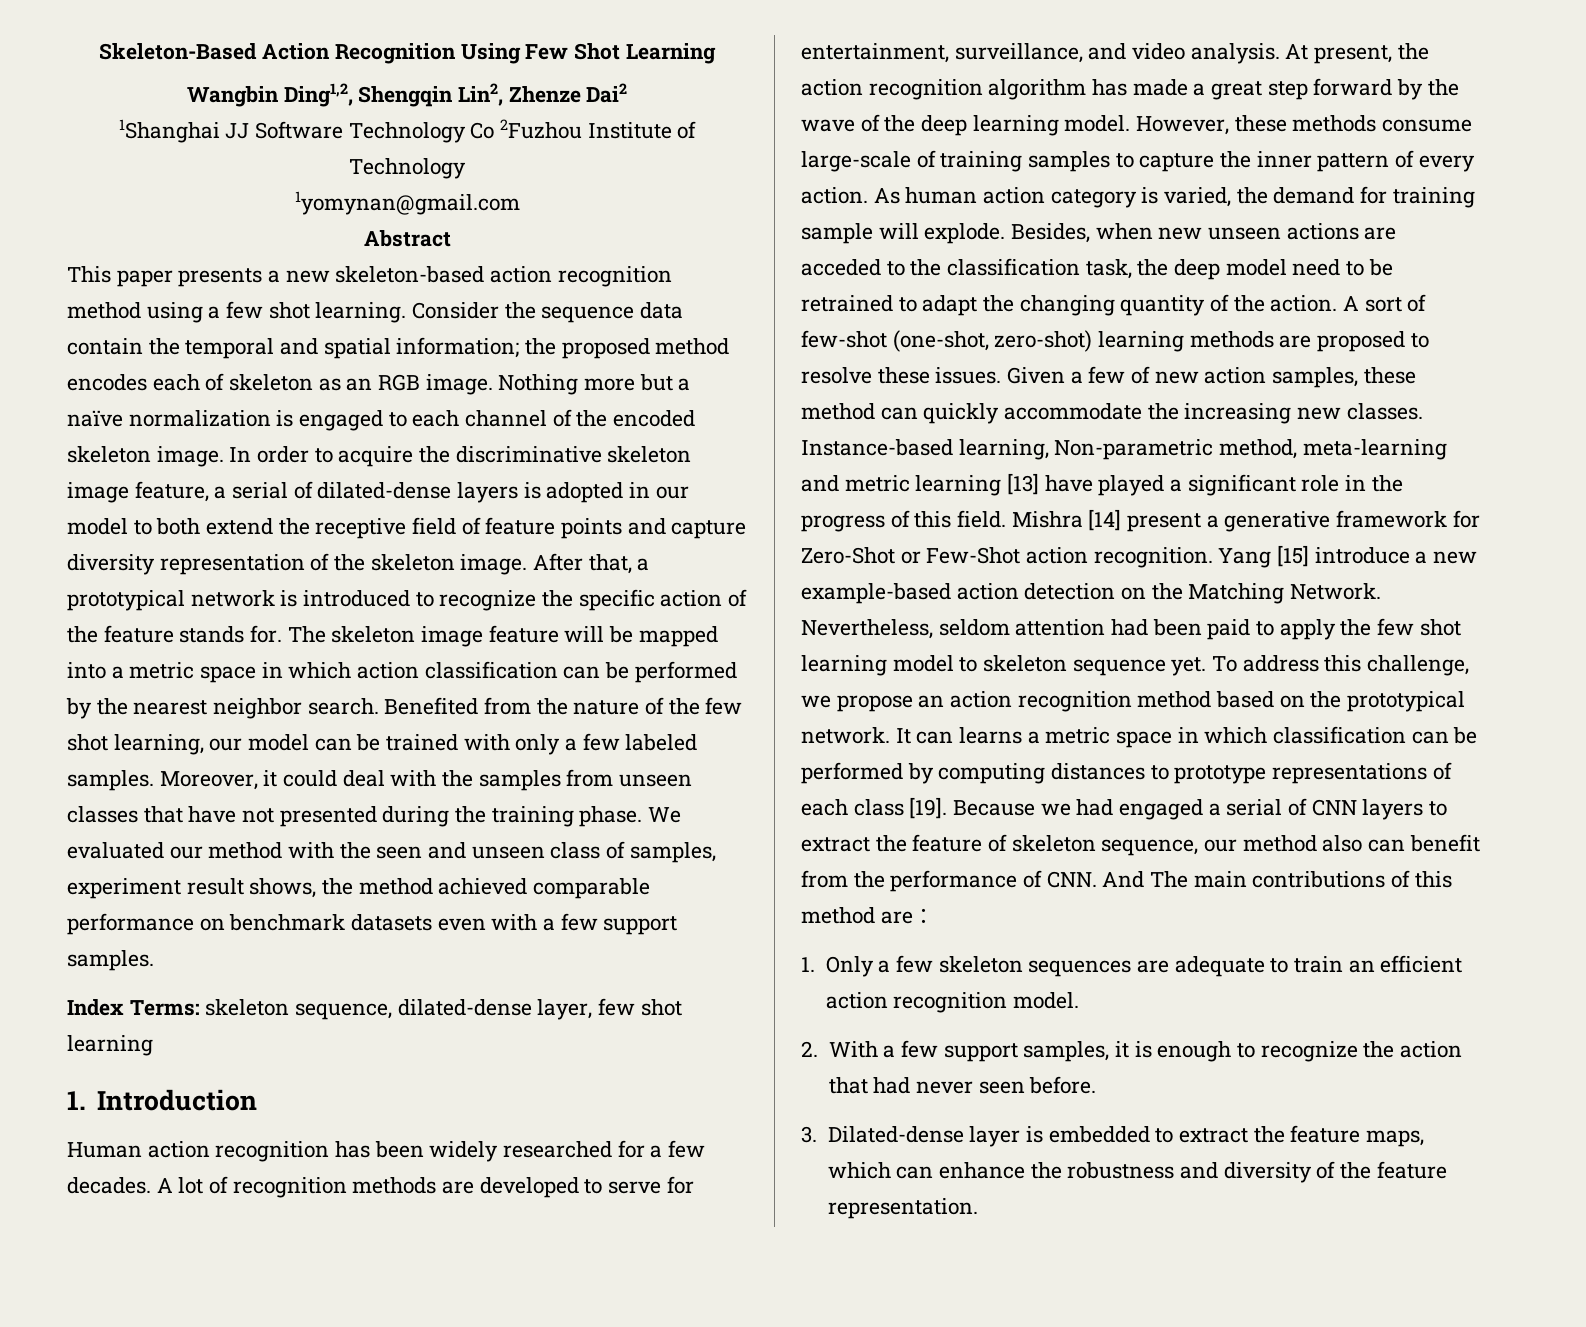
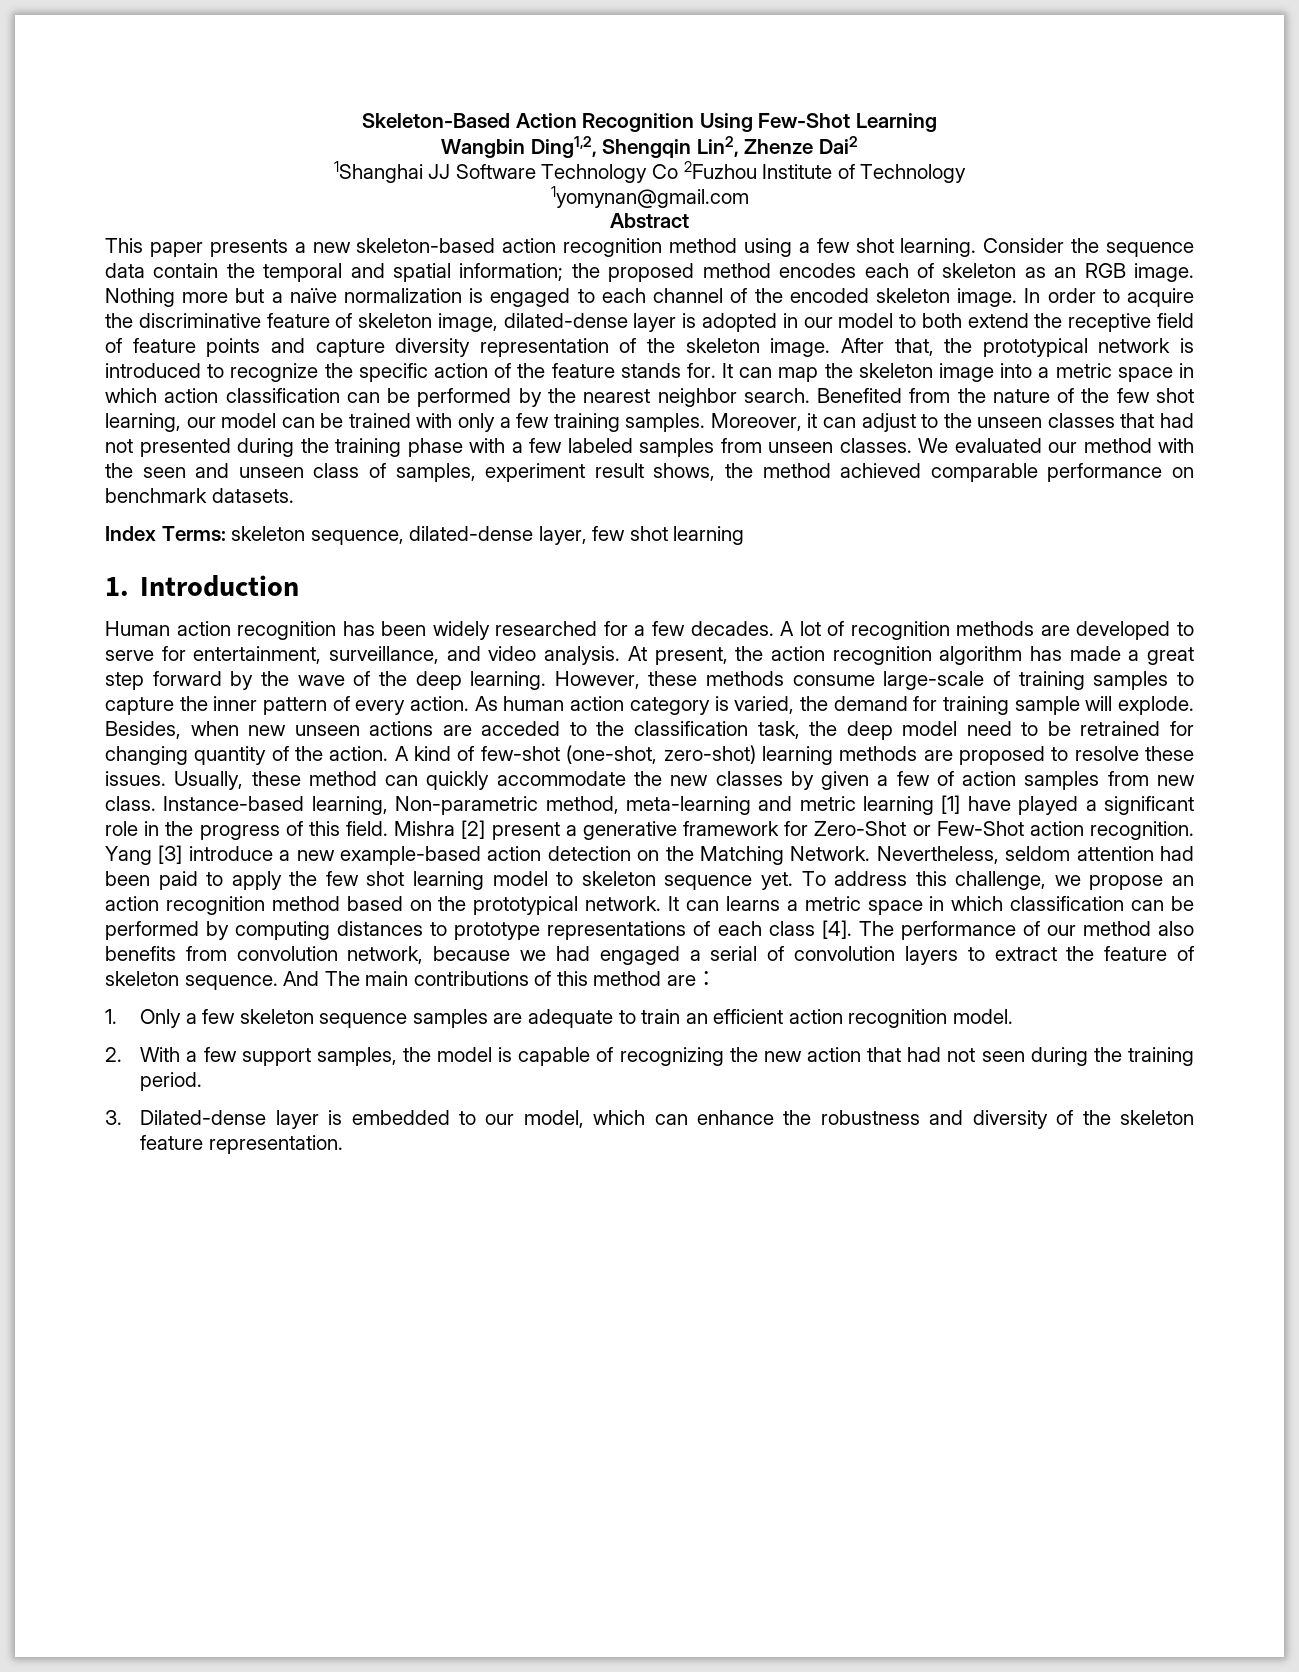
- Skeleton-Based Action Recognition Using Few Shot Learning
+ Skeleton-Based Action Recognition Using Few-Shot Learning
- In order to acquire the discriminative skeleton image feature, a serial of dilated-dense layers is adopted in our model to both extend the receptive field of feature points and capture diversity representation of the skeleton image.
+ In order to acquire the discriminative feature of skeleton image, dilated-dense layer is adopted in our model to both extend the receptive field of feature points and capture diversity representation of the skeleton image.
- After that, a prototypical network is introduced to recognize the specific action of the feature stands for.
+ After that, the prototypical network is introduced to recognize the specific action of the feature stands for.
- The skeleton image feature will be mapped into a metric space in which action classification can be performed by the nearest neighbor search.
+ It can map the skeleton image into a metric space in which action classification can be performed by the nearest neighbor search.
- Benefited from the nature of the few shot learning, our model can be trained with only a few labeled samples.
+ Benefited from the nature of the few shot learning, our model can be trained with only a few training samples.
- Moreover, it could deal with the samples from unseen classes that have not presented during the training phase.
+ Moreover, it can adjust to the unseen classes that had not presented during the training phase with a few labeled samples from unseen classes.
- We evaluated our method with the seen and unseen class of samples, experiment result shows, the method achieved comparable performance on benchmark datasets even with a few support samples.
+ We evaluated our method with the seen and unseen class of samples, experiment result shows, the method achieved comparable performance on benchmark datasets.
- At present, the action recognition algorithm has made a great step forward by the wave of the deep learning model.
+ At present, the action recognition algorithm has made a great step forward by the wave of the deep learning.
- Besides, when new unseen actions are acceded to the classification task, the deep model need to be retrained to adapt the changing quantity of the action.
+ Besides, when new unseen actions are acceded to the classification task, the deep model need to be retrained for changing quantity of the action.
- A sort of few-shot (one-shot, zero-shot) learning methods are proposed to resolve these issues.
+ A kind of few-shot (one-shot, zero-shot) learning methods are proposed to resolve these issues.
- Given a few of new action samples, these method can quickly accommodate the increasing new classes.
+ Usually, these method can quickly accommodate the new classes by given a few of action samples from new class.
- Instance-based learning, Non-parametric method, meta-learning and metric learning [13] have played a significant role in the progress of this field.
+ Instance-based learning, Non-parametric method, meta-learning and metric learning [1] have played a significant role in the progress of this field.
- Mishra [14] present a generative framework for Zero-Shot or Few-Shot action recognition.
+ Mishra [2] present a generative framework for Zero-Shot or Few-Shot action recognition.
- Yang [15] introduce a new example-based action detection on the Matching Network.
+ Yang [3] introduce a new example-based action detection on the Matching Network.
- It can learns a metric space in which classification can be performed by computing distances to prototype representations of each class [19]. Because we had engaged a serial of CNN layers to extract the feature of skeleton sequence, our method also can benefit from the performance of CNN. And The main contributions of this method are：
+ It can learns a metric space in which classification can be performed by computing distances to prototype representations of each class [4]. The performance of our method also benefits from convolution network, because we had engaged a serial of convolution layers to extract the feature of skeleton sequence. And The main contributions of this method are：
- 1. Only a few skeleton sequences are adequate to train an efficient action recognition model.
+ 1. Only a few skeleton sequence samples are adequate to train an efficient action recognition model.
- 2. With a few support samples, it is enough to recognize the action that had never seen before.
+ 2. With a few support samples, the model is capable of recognizing the new action that had not seen during the training period.
- 3. Dilated-dense layer is embedded to extract the feature maps, which can enhance the robustness and diversity of the feature representation.
+ 3. Dilated-dense layer is embedded to our model, which can enhance the robustness and diversity of the skeleton feature representation.

